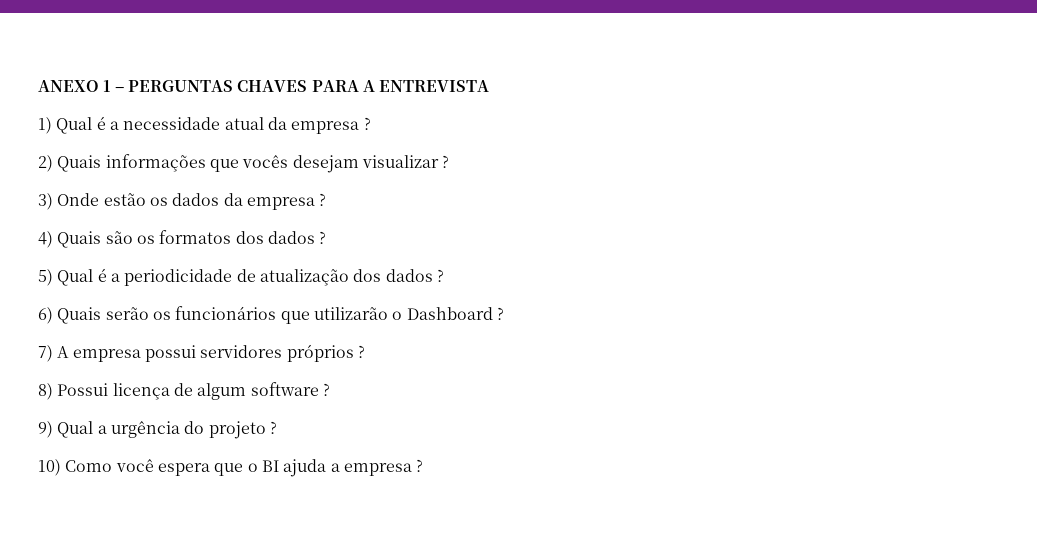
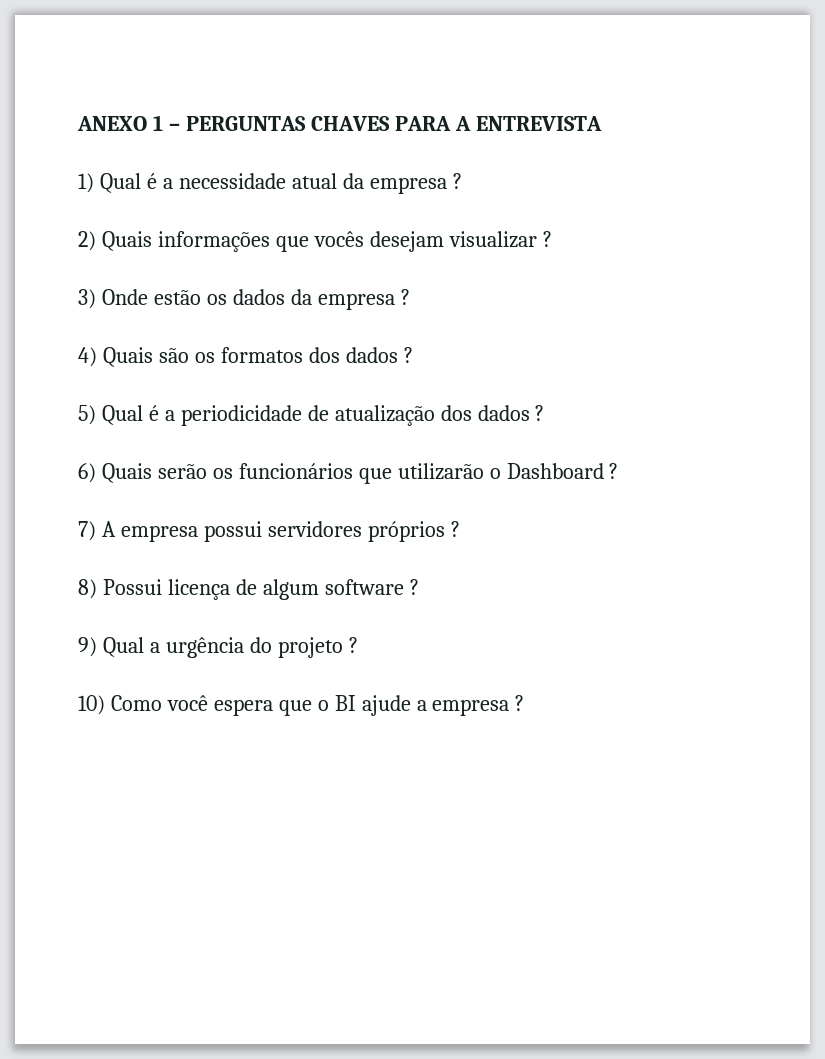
- 10) Como você espera que o BI ajuda a empresa ?
+ 10) Como você espera que o BI ajude a empresa ?

